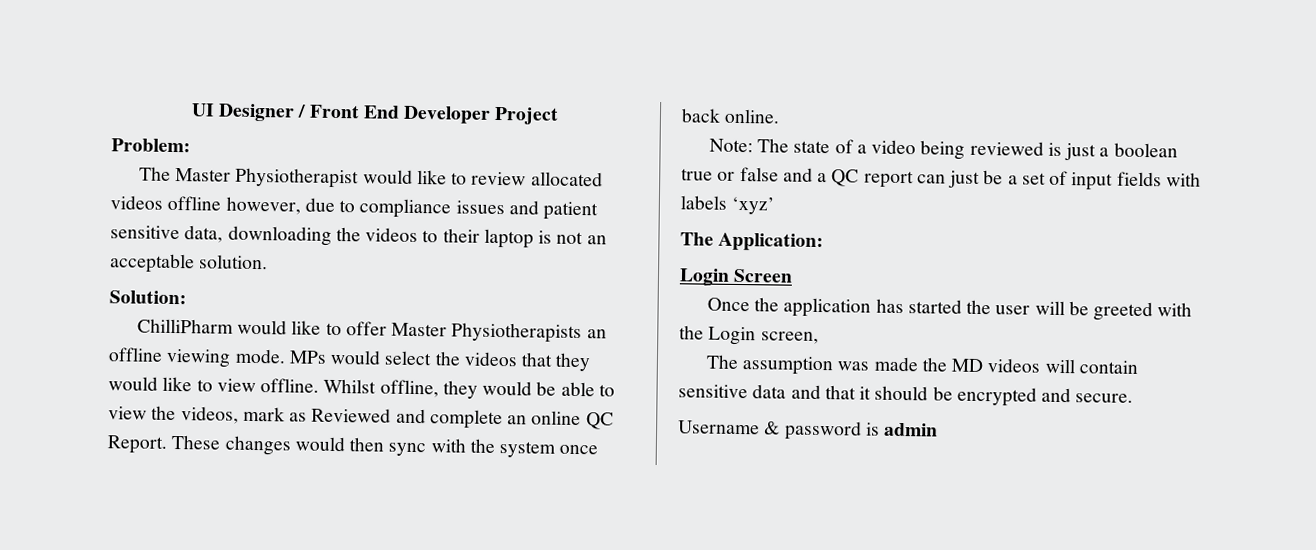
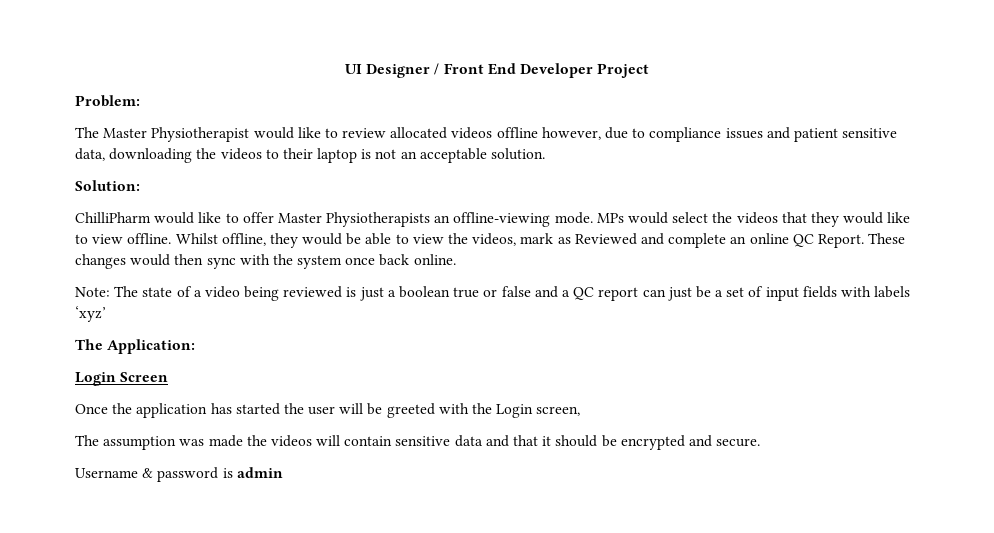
- ChilliPharm would like to offer Master Physiotherapists an offline viewing mode.
+ ChilliPharm would like to offer Master Physiotherapists an offline-viewing mode.
- The assumption was made the MD videos will contain sensitive data and that it should be encrypted and secure.
+ The assumption was made the videos will contain sensitive data and that it should be encrypted and secure.

